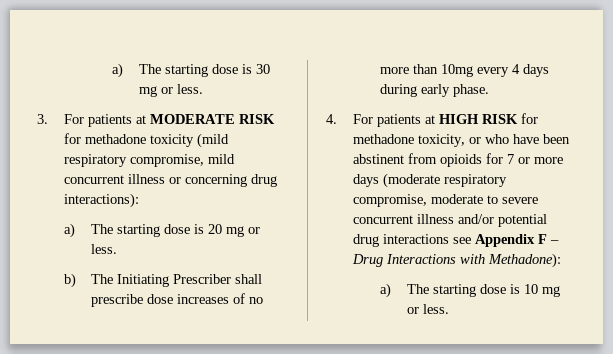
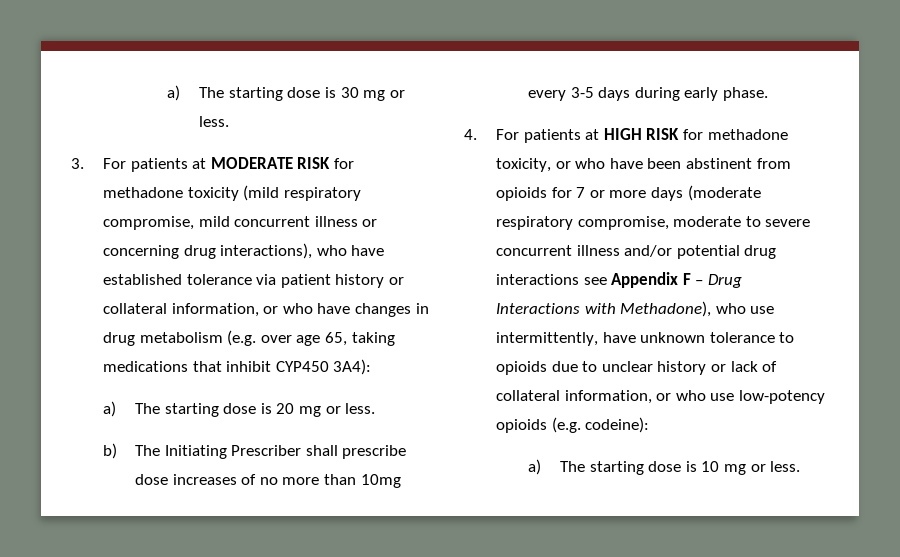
- 3. For patients at MODERATE RISK for methadone toxicity (mild respiratory compromise, mild concurrent illness or concerning drug interactions):
+ 3. For patients at MODERATE RISK for methadone toxicity (mild respiratory compromise, mild concurrent illness or concerning drug interactions), who have established tolerance via patient history or collateral information, or who have changes in drug metabolism (e.g. over age 65, taking medications that inhibit CYP450 3A4):
- b) The Initiating Prescriber shall prescribe dose increases of no more than 10mg every 4 days during early phase.
+ b) The Initiating Prescriber shall prescribe dose increases of no more than 10mg every 3-5 days during early phase.
- 4. For patients at HIGH RISK for methadone toxicity, or who have been abstinent from opioids for 7 or more days (moderate respiratory compromise, moderate to severe concurrent illness and/or potential drug interactions see Appendix F – Drug Interactions with Methadone):
+ 4. For patients at HIGH RISK for methadone toxicity, or who have been abstinent from opioids for 7 or more days (moderate respiratory compromise, moderate to severe concurrent illness and/or potential drug interactions see Appendix F – Drug Interactions with Methadone), who use intermittently, have unknown tolerance to opioids due to unclear history or lack of collateral information, or who use low-potency opioids (e.g. codeine):

